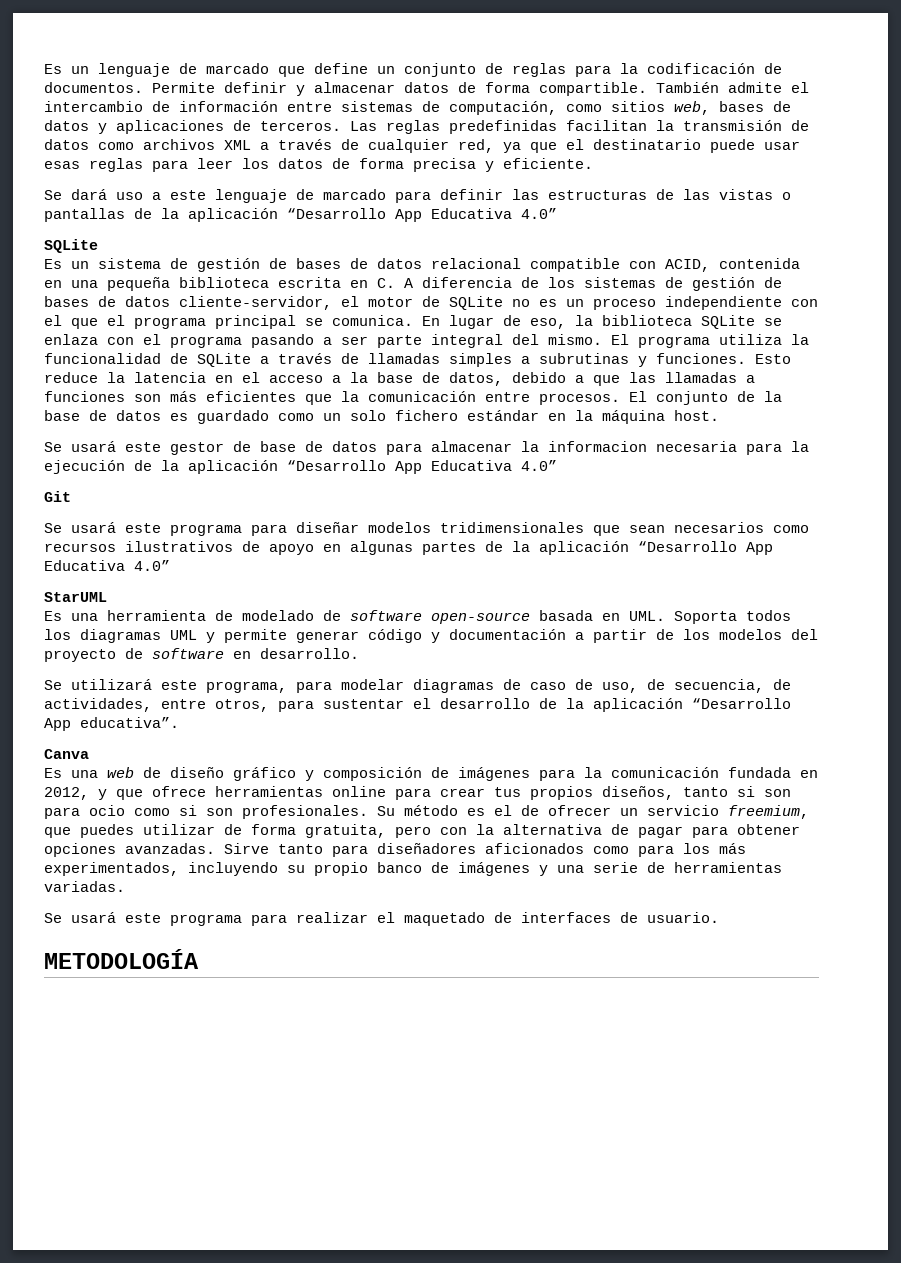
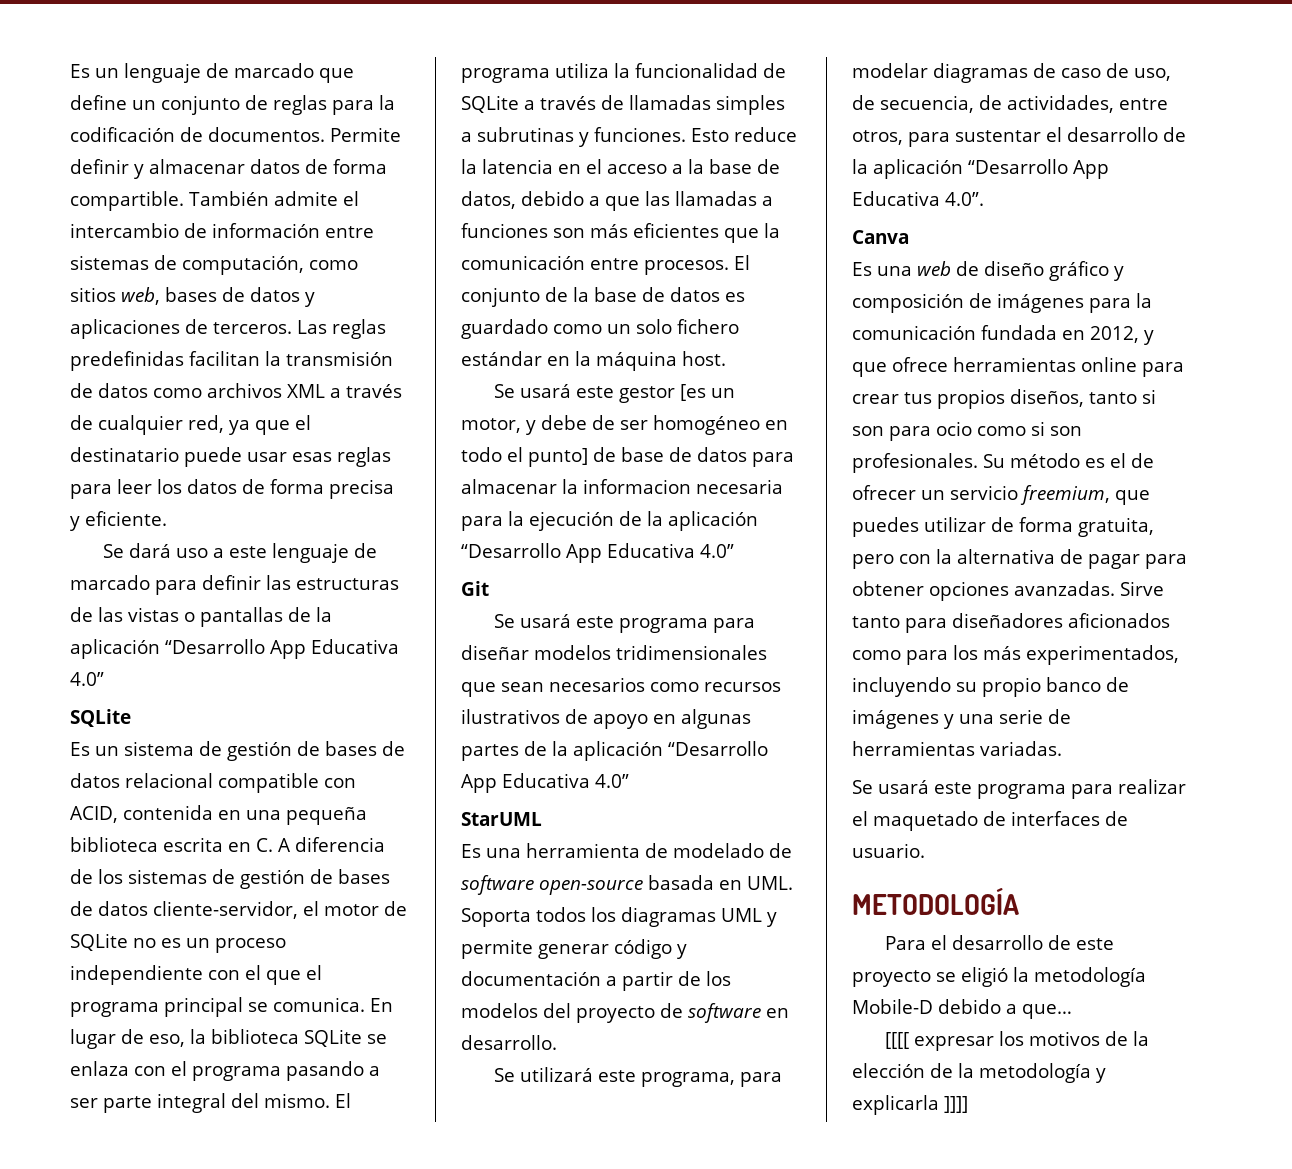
- Se usará este gestor de base de datos para almacenar la informacion necesaria para la ejecución de la aplicación “Desarrollo App Educativa 4.0”
+ Se usará este gestor [es un motor, y debe de ser homogéneo en todo el punto] de base de datos para almacenar la informacion necesaria para la ejecución de la aplicación “Desarrollo App Educativa 4.0”
- Se utilizará este programa, para modelar diagramas de caso de uso, de secuencia, de actividades, entre otros, para sustentar el desarrollo de la aplicación “Desarrollo App educativa”.
+ Se utilizará este programa, para modelar diagramas de caso de uso, de secuencia, de actividades, entre otros, para sustentar el desarrollo de la aplicación “Desarrollo App Educativa 4.0”.
+ Para el desarrollo de este proyecto se eligió la metodología Mobile-D debido a que…
+ [[[[ expresar los motivos de la elección de la metodología y explicarla ]]]]

